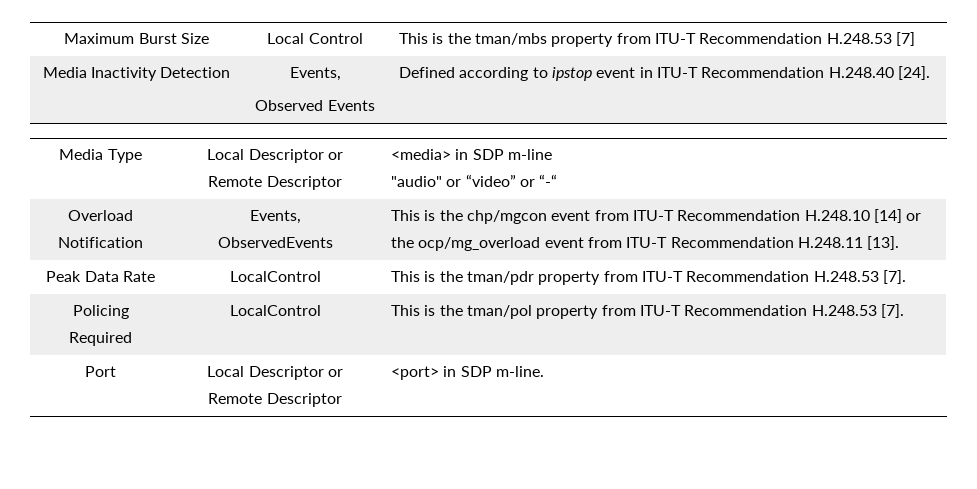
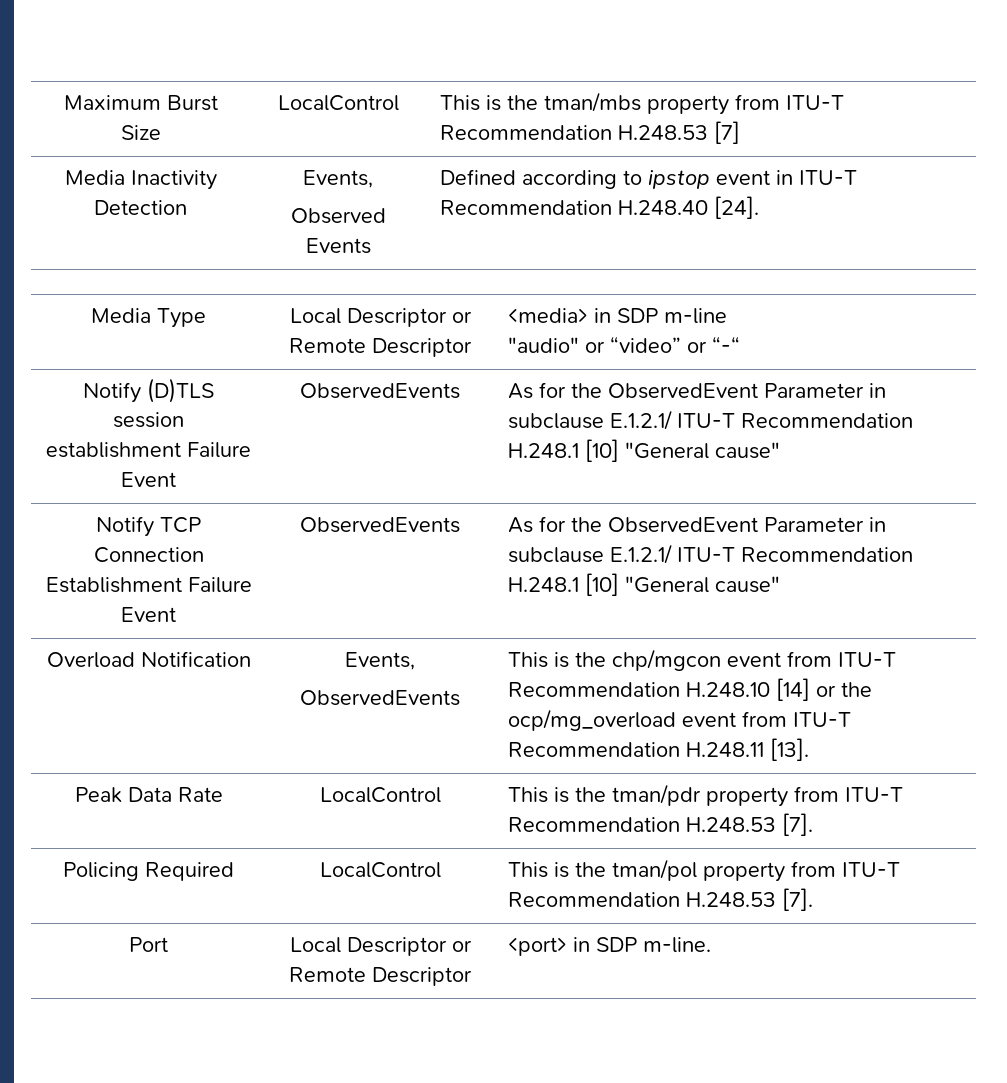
- Maximum Burst Size | Local Control | This is the tman/mbs property from ITU-T Recommendation H.248.53 [7]
+ Maximum Burst Size | LocalControl | This is the tman/mbs property from ITU-T Recommendation H.248.53 [7]
+ Notify (D)TLS session establishment Failure Event | ObservedEvents | As for the ObservedEvent Parameter in subclause E.1.2.1/ ITU-T Recommendation H.248.1 [10] "General cause"
+ Notify TCP Connection Establishment Failure Event | ObservedEvents | As for the ObservedEvent Parameter in subclause E.1.2.1/ ITU-T Recommendation H.248.1 [10] "General cause"

